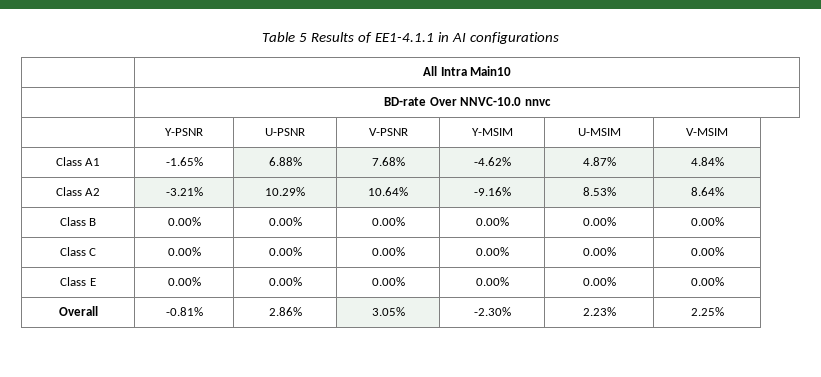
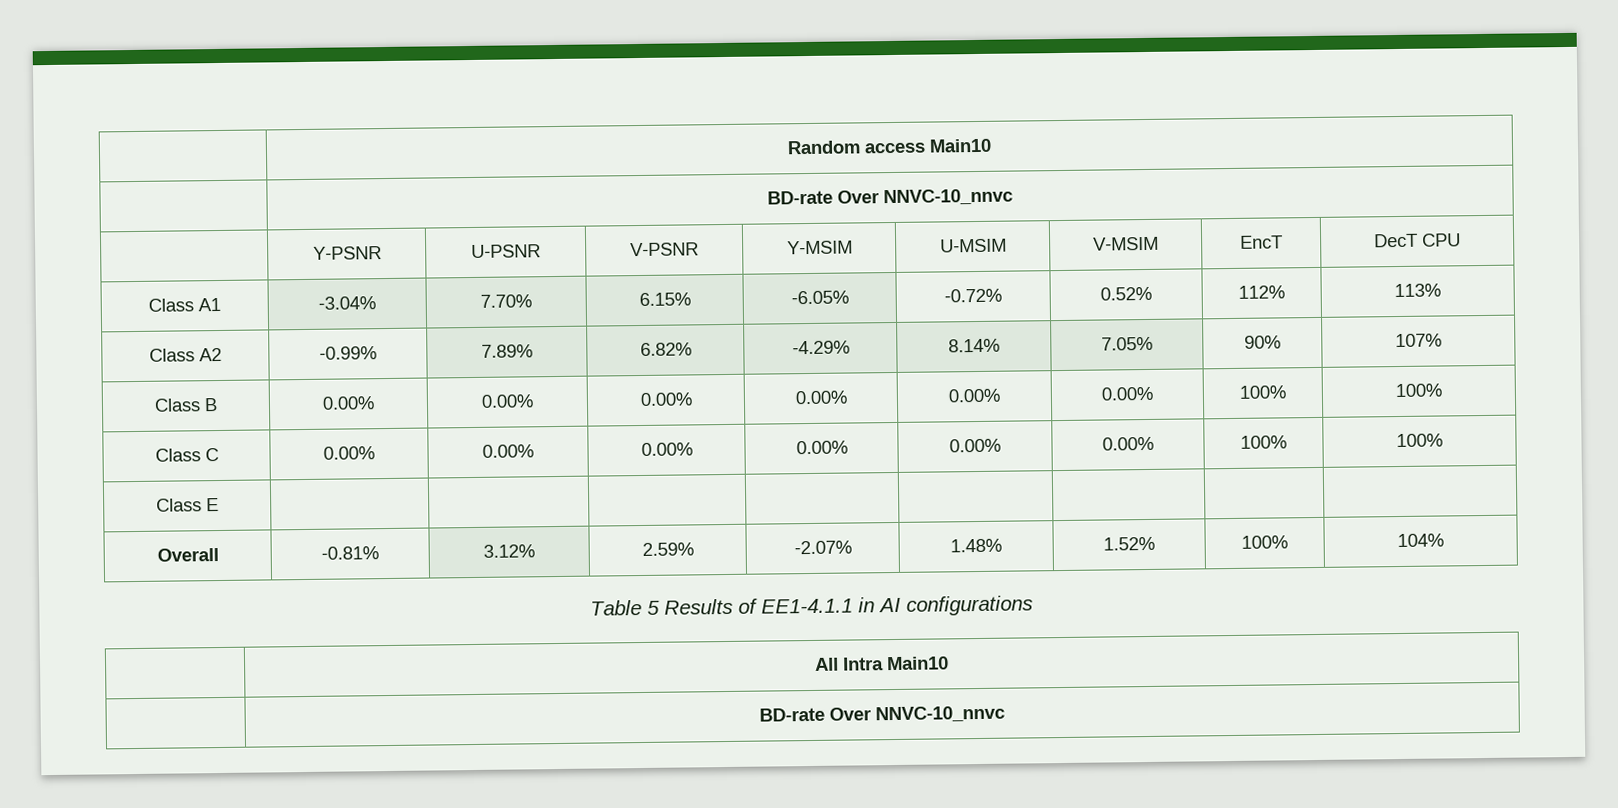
+ | Random access Main10
+ | BD-rate Over NNVC-10_nnvc
+ | Y-PSNR | U-PSNR | V-PSNR | Y-MSIM | U-MSIM | V-MSIM | EncT | DecT CPU
+ Class A1 | -3.04% | 7.70% | 6.15% | -6.05% | -0.72% | 0.52% | 112% | 113%
+ Class A2 | -0.99% | 7.89% | 6.82% | -4.29% | 8.14% | 7.05% | 90% | 107%
+ Class B | 0.00% | 0.00% | 0.00% | 0.00% | 0.00% | 0.00% | 100% | 100%
+ Class C | 0.00% | 0.00% | 0.00% | 0.00% | 0.00% | 0.00% | 100% | 100%
+ Class E | | | | | | | |
+ Overall | -0.81% | 3.12% | 2.59% | -2.07% | 1.48% | 1.52% | 100% | 104%
  | All Intra Main10
- | BD-rate Over NNVC-10.0 nnvc
- | Y-PSNR | U-PSNR | V-PSNR | Y-MSIM | U-MSIM | V-MSIM
- Class A1 | -1.65% | 6.88% | 7.68% | -4.62% | 4.87% | 4.84%
- Class A2 | -3.21% | 10.29% | 10.64% | -9.16% | 8.53% | 8.64%
- Class B | 0.00% | 0.00% | 0.00% | 0.00% | 0.00% | 0.00%
- Class C | 0.00% | 0.00% | 0.00% | 0.00% | 0.00% | 0.00%
- Class E | 0.00% | 0.00% | 0.00% | 0.00% | 0.00% | 0.00%
- Overall | -0.81% | 2.86% | 3.05% | -2.30% | 2.23% | 2.25%
+ | BD-rate Over NNVC-10_nnvc

